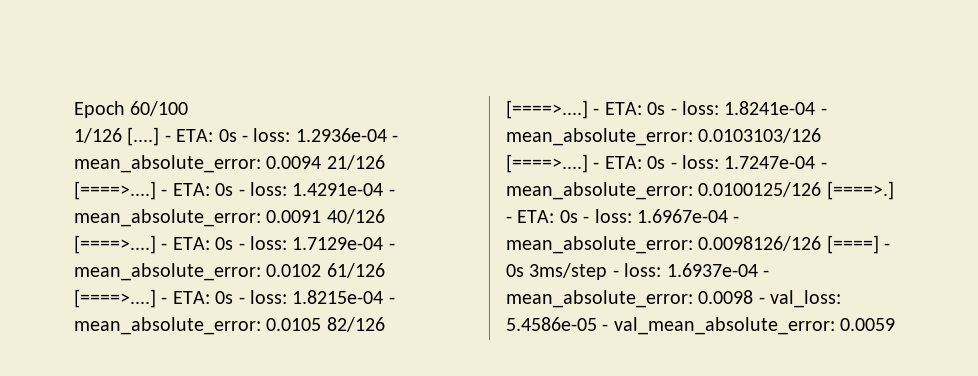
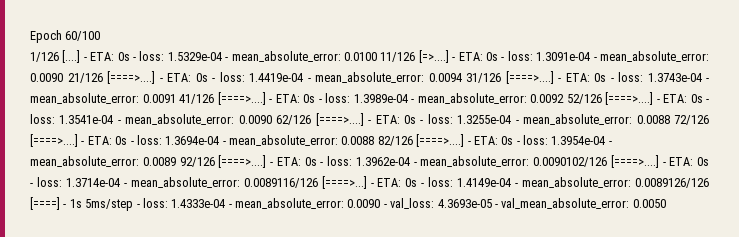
- - ETA: 0s - loss: 1.2936e-04 - mean_absolute_error: 0.0094 21/126 [====>....]
+ - ETA: 0s - loss: 1.5329e-04 - mean_absolute_error: 0.0100 11/126 [=>....] - ETA: 0s - loss: 1.3091e-04 - mean_absolute_error: 0.0090 21/126 [====>....]
- - ETA: 0s - loss: 1.4291e-04 - mean_absolute_error: 0.0091 40/126 [====>....] - ETA: 0s - loss: 1.7129e-04 - mean_absolute_error: 0.0102 61/126 [====>....] - ETA: 0s - loss: 1.8215e-04 - mean_absolute_error: 0.0105 82/126 [====>....]
+ - ETA: 0s - loss: 1.4419e-04 - mean_absolute_error: 0.0094 31/126 [====>....] - ETA: 0s - loss: 1.3743e-04 - mean_absolute_error: 0.0091 41/126 [====>....] - ETA: 0s - loss: 1.3989e-04 - mean_absolute_error: 0.0092 52/126 [====>....] - ETA: 0s - loss: 1.3541e-04 - mean_absolute_error: 0.0090 62/126 [====>....] - ETA: 0s - loss: 1.3255e-04 - mean_absolute_error: 0.0088 72/126 [====>....] - ETA: 0s - loss: 1.3694e-04 - mean_absolute_error: 0.0088 82/126 [====>....]
- - ETA: 0s - loss: 1.8241e-04 - mean_absolute_error: 0.0103103/126 [====>....] - ETA: 0s - loss: 1.7247e-04 - mean_absolute_error: 0.0100125/126 [====>.] - ETA: 0s - loss: 1.6967e-04 - mean_absolute_error: 0.0098126/126 [====] - 0s 3ms/step - loss: 1.6937e-04 - mean_absolute_error: 0.0098 - val_loss: 5.4586e-05 - val_mean_absolute_error: 0.0059
+ - ETA: 0s - loss: 1.3954e-04 - mean_absolute_error: 0.0089 92/126 [====>....] - ETA: 0s - loss: 1.3962e-04 - mean_absolute_error: 0.0090102/126 [====>....] - ETA: 0s - loss: 1.3714e-04 - mean_absolute_error: 0.0089116/126 [====>...] - ETA: 0s - loss: 1.4149e-04 - mean_absolute_error: 0.0089126/126 [====] - 1s 5ms/step - loss: 1.4333e-04 - mean_absolute_error: 0.0090 - val_loss: 4.3693e-05 - val_mean_absolute_error: 0.0050

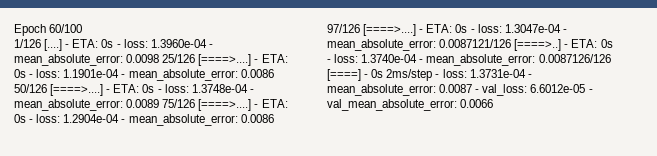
- - ETA: 0s - loss: 1.5329e-04 - mean_absolute_error: 0.0100 11/126 [=>....] - ETA: 0s - loss: 1.3091e-04 - mean_absolute_error: 0.0090 21/126 [====>....] - ETA: 0s - loss: 1.4419e-04 - mean_absolute_error: 0.0094 31/126 [====>....] - ETA: 0s - loss: 1.3743e-04 - mean_absolute_error: 0.0091 41/126 [====>....] - ETA: 0s - loss: 1.3989e-04 - mean_absolute_error: 0.0092 52/126 [====>....] - ETA: 0s - loss: 1.3541e-04 - mean_absolute_error: 0.0090 62/126 [====>....] - ETA: 0s - loss: 1.3255e-04 - mean_absolute_error: 0.0088 72/126 [====>....] - ETA: 0s - loss: 1.3694e-04 - mean_absolute_error: 0.0088 82/126 [====>....] - ETA: 0s - loss: 1.3954e-04 - mean_absolute_error: 0.0089 92/126 [====>....] - ETA: 0s - loss: 1.3962e-04 - mean_absolute_error: 0.0090102/126 [====>....] - ETA: 0s - loss: 1.3714e-04 - mean_absolute_error: 0.0089116/126 [====>...] - ETA: 0s - loss: 1.4149e-04 - mean_absolute_error: 0.0089126/126 [====] - 1s 5ms/step - loss: 1.4333e-04 - mean_absolute_error: 0.0090 - val_loss: 4.3693e-05 - val_mean_absolute_error: 0.0050
+ - ETA: 0s - loss: 1.3960e-04 - mean_absolute_error: 0.0098 25/126 [====>....] - ETA: 0s - loss: 1.1901e-04 - mean_absolute_error: 0.0086 50/126 [====>....] - ETA: 0s - loss: 1.3748e-04 - mean_absolute_error: 0.0089 75/126 [====>....] - ETA: 0s - loss: 1.2904e-04 - mean_absolute_error: 0.0086 97/126 [====>....] - ETA: 0s - loss: 1.3047e-04 - mean_absolute_error: 0.0087121/126 [====>..] - ETA: 0s - loss: 1.3740e-04 - mean_absolute_error: 0.0087126/126 [====] - 0s 2ms/step - loss: 1.3731e-04 - mean_absolute_error: 0.0087 - val_loss: 6.6012e-05 - val_mean_absolute_error: 0.0066

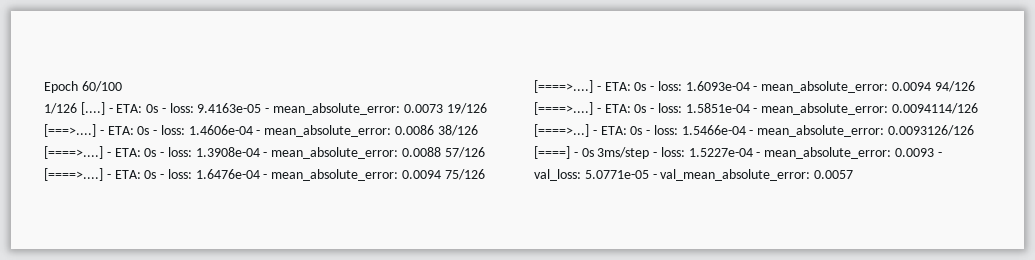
- - ETA: 0s - loss: 1.3960e-04 - mean_absolute_error: 0.0098 25/126 [====>....] - ETA: 0s - loss: 1.1901e-04 - mean_absolute_error: 0.0086 50/126 [====>....] - ETA: 0s - loss: 1.3748e-04 - mean_absolute_error: 0.0089 75/126 [====>....]
+ - ETA: 0s - loss: 9.4163e-05 - mean_absolute_error: 0.0073 19/126 [===>....] - ETA: 0s - loss: 1.4606e-04 - mean_absolute_error: 0.0086 38/126 [====>....] - ETA: 0s - loss: 1.3908e-04 - mean_absolute_error: 0.0088 57/126 [====>....] - ETA: 0s - loss: 1.6476e-04 - mean_absolute_error: 0.0094 75/126 [====>....]
- - ETA: 0s - loss: 1.2904e-04 - mean_absolute_error: 0.0086 97/126 [====>....] - ETA: 0s - loss: 1.3047e-04 - mean_absolute_error: 0.0087121/126 [====>..] - ETA: 0s - loss: 1.3740e-04 - mean_absolute_error: 0.0087126/126 [====] - 0s 2ms/step - loss: 1.3731e-04 - mean_absolute_error: 0.0087 - val_loss: 6.6012e-05 - val_mean_absolute_error: 0.0066
+ - ETA: 0s - loss: 1.6093e-04 - mean_absolute_error: 0.0094 94/126 [====>....] - ETA: 0s - loss: 1.5851e-04 - mean_absolute_error: 0.0094114/126 [====>...] - ETA: 0s - loss: 1.5466e-04 - mean_absolute_error: 0.0093126/126 [====] - 0s 3ms/step - loss: 1.5227e-04 - mean_absolute_error: 0.0093 - val_loss: 5.0771e-05 - val_mean_absolute_error: 0.0057

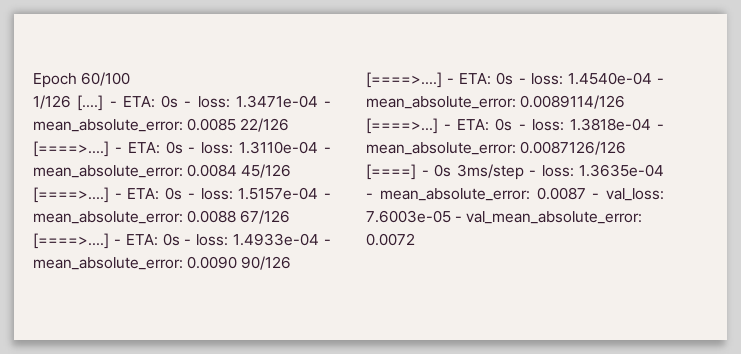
- - ETA: 0s - loss: 9.4163e-05 - mean_absolute_error: 0.0073 19/126 [===>....] - ETA: 0s - loss: 1.4606e-04 - mean_absolute_error: 0.0086 38/126 [====>....] - ETA: 0s - loss: 1.3908e-04 - mean_absolute_error: 0.0088 57/126 [====>....] - ETA: 0s - loss: 1.6476e-04 - mean_absolute_error: 0.0094 75/126 [====>....] - ETA: 0s - loss: 1.6093e-04 - mean_absolute_error: 0.0094 94/126 [====>....] - ETA: 0s - loss: 1.5851e-04 - mean_absolute_error: 0.0094114/126 [====>...]
+ - ETA: 0s - loss: 1.3471e-04 - mean_absolute_error: 0.0085 22/126 [====>....] - ETA: 0s - loss: 1.3110e-04 - mean_absolute_error: 0.0084 45/126 [====>....] - ETA: 0s - loss: 1.5157e-04 - mean_absolute_error: 0.0088 67/126 [====>....] - ETA: 0s - loss: 1.4933e-04 - mean_absolute_error: 0.0090 90/126 [====>....] - ETA: 0s - loss: 1.4540e-04 - mean_absolute_error: 0.0089114/126 [====>...]
- - ETA: 0s - loss: 1.5466e-04 - mean_absolute_error: 0.0093126/126 [====] - 0s 3ms/step - loss: 1.5227e-04 - mean_absolute_error: 0.0093 - val_loss: 5.0771e-05 - val_mean_absolute_error: 0.0057
+ - ETA: 0s - loss: 1.3818e-04 - mean_absolute_error: 0.0087126/126 [====] - 0s 3ms/step - loss: 1.3635e-04 - mean_absolute_error: 0.0087 - val_loss: 7.6003e-05 - val_mean_absolute_error: 0.0072

